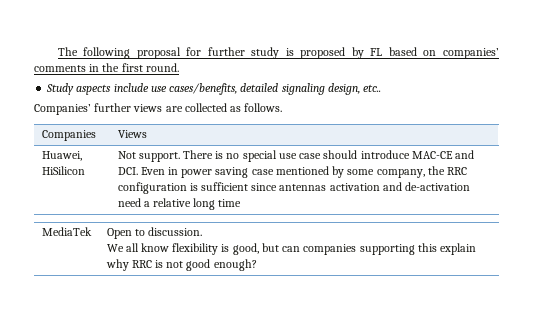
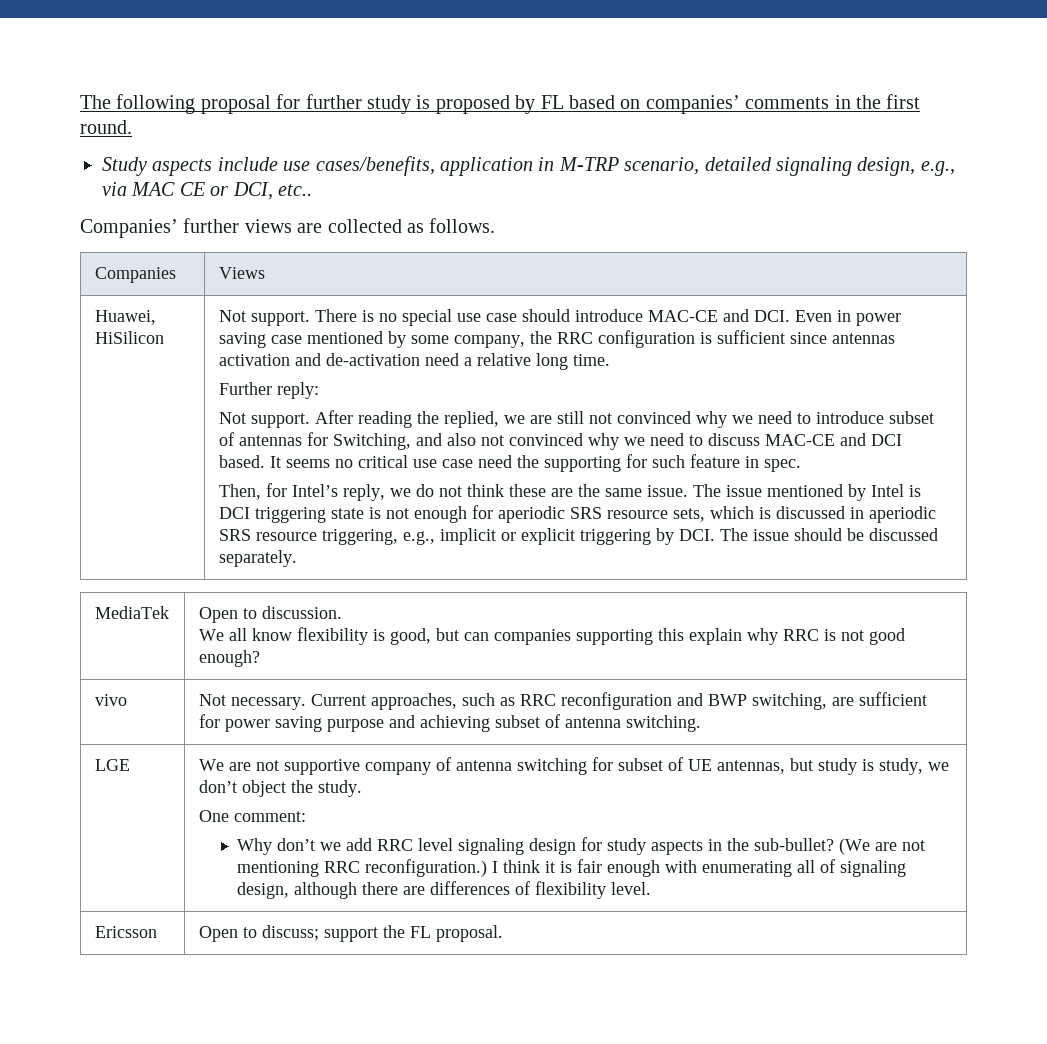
- Study aspects include use cases/benefits, detailed signaling design, etc..
+ Study aspects include use cases/benefits, application in M-TRP scenario, detailed signaling design, e.g., via MAC CE or DCI, etc..
- There is no special use case should introduce MAC-CE and DCI. Even in power saving case mentioned by some company, the RRC configuration is sufficient since antennas activation and de-activation need a relative long time
+ There is no special use case should introduce MAC-CE and DCI. Even in power saving case mentioned by some company, the RRC configuration is sufficient since antennas activation and de-activation need a relative long time.
+ Further reply:
+ Not support. After reading the replied, we are still not convinced why we need to introduce subset of antennas for Switching, and also not convinced why we need to discuss MAC-CE and DCI based. It seems no critical use case need the supporting for such feature in spec.
+ Then, for Intel’s reply, we do not think these are the same issue. The issue mentioned by Intel is DCI triggering state is not enough for aperiodic SRS resource sets, which is discussed in aperiodic SRS resource triggering, e.g., implicit or explicit triggering by DCI. The issue should be discussed separately.
+ vivo | Not necessary. Current approaches, such as RRC reconfiguration and BWP switching, are sufficient for power saving purpose and achieving subset of antenna switching.
+ LGE | We are not supportive company of antenna switching for subset of UE antennas, but study is study, we don’t object the study.
+ One comment:
+ Why don’t we add RRC level signaling design for study aspects in the sub-bullet? (We are not mentioning RRC reconfiguration.) I think it is fair enough with enumerating all of signaling design, although there are differences of flexibility level.
+ Ericsson | Open to discuss; support the FL proposal.

